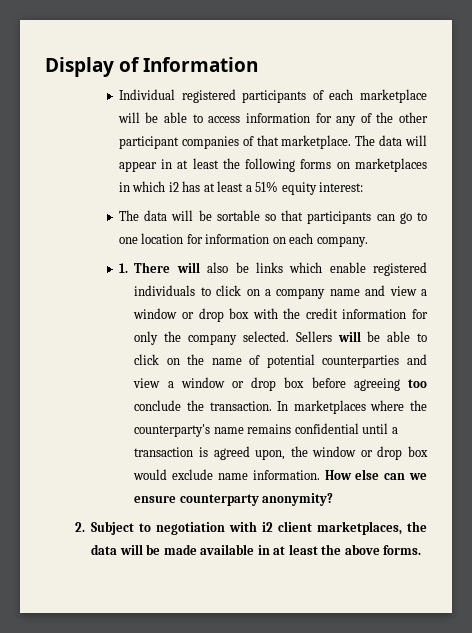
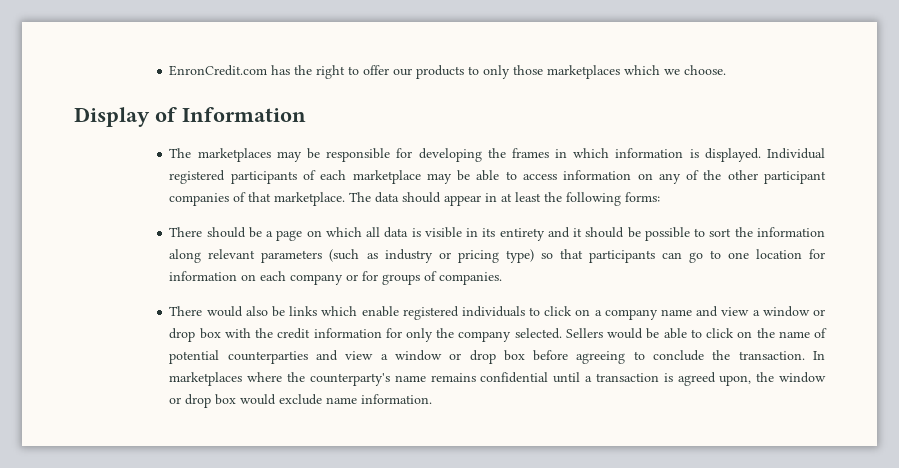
+ EnronCredit.com has the right to offer our products to only those marketplaces which we choose.
  Display of Information
- Individual registered participants of each marketplace will be able to access information for any of the other participant companies of that marketplace.
+ The marketplaces may be responsible for developing the frames in which information is displayed. Individual registered participants of each marketplace may be able to access information on any of the other participant companies of that marketplace.
- The data will appear in at least the following forms on marketplaces in which i2 has at least a 51% equity interest:
- The data will be sortable so that participants can go to one location for information on each company.
- 1. There will also be links which enable registered individuals to click on a company name and view a window or drop box with the credit information for only the company selected.
+ The data should appear in at least the following forms:
+ There should be a page on which all data is visible in its entirety and it should be possible to sort the information along relevant parameters (such as industry or pricing type) so that participants can go to one location for information on each company or for groups of companies.
+ There would also be links which enable registered individuals to click on a company name and view a window or drop box with the credit information for only the company selected.
- Sellers will be able to click on the name of potential counterparties and view a window or drop box before agreeing too conclude the transaction.
+ Sellers would be able to click on the name of potential counterparties and view a window or drop box before agreeing to conclude the transaction.
- How else can we ensure counterparty anonymity?
- 2. Subject to negotiation with i2 client marketplaces, the data will be made available in at least the above forms.

